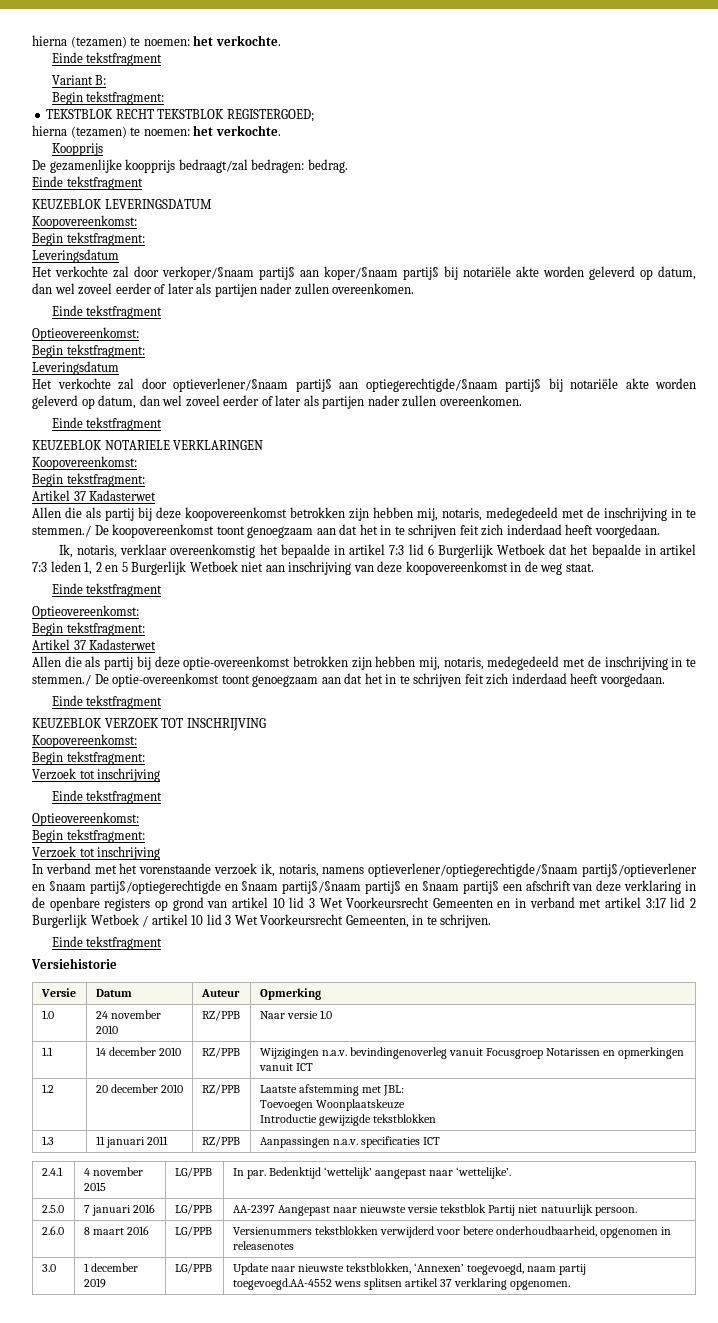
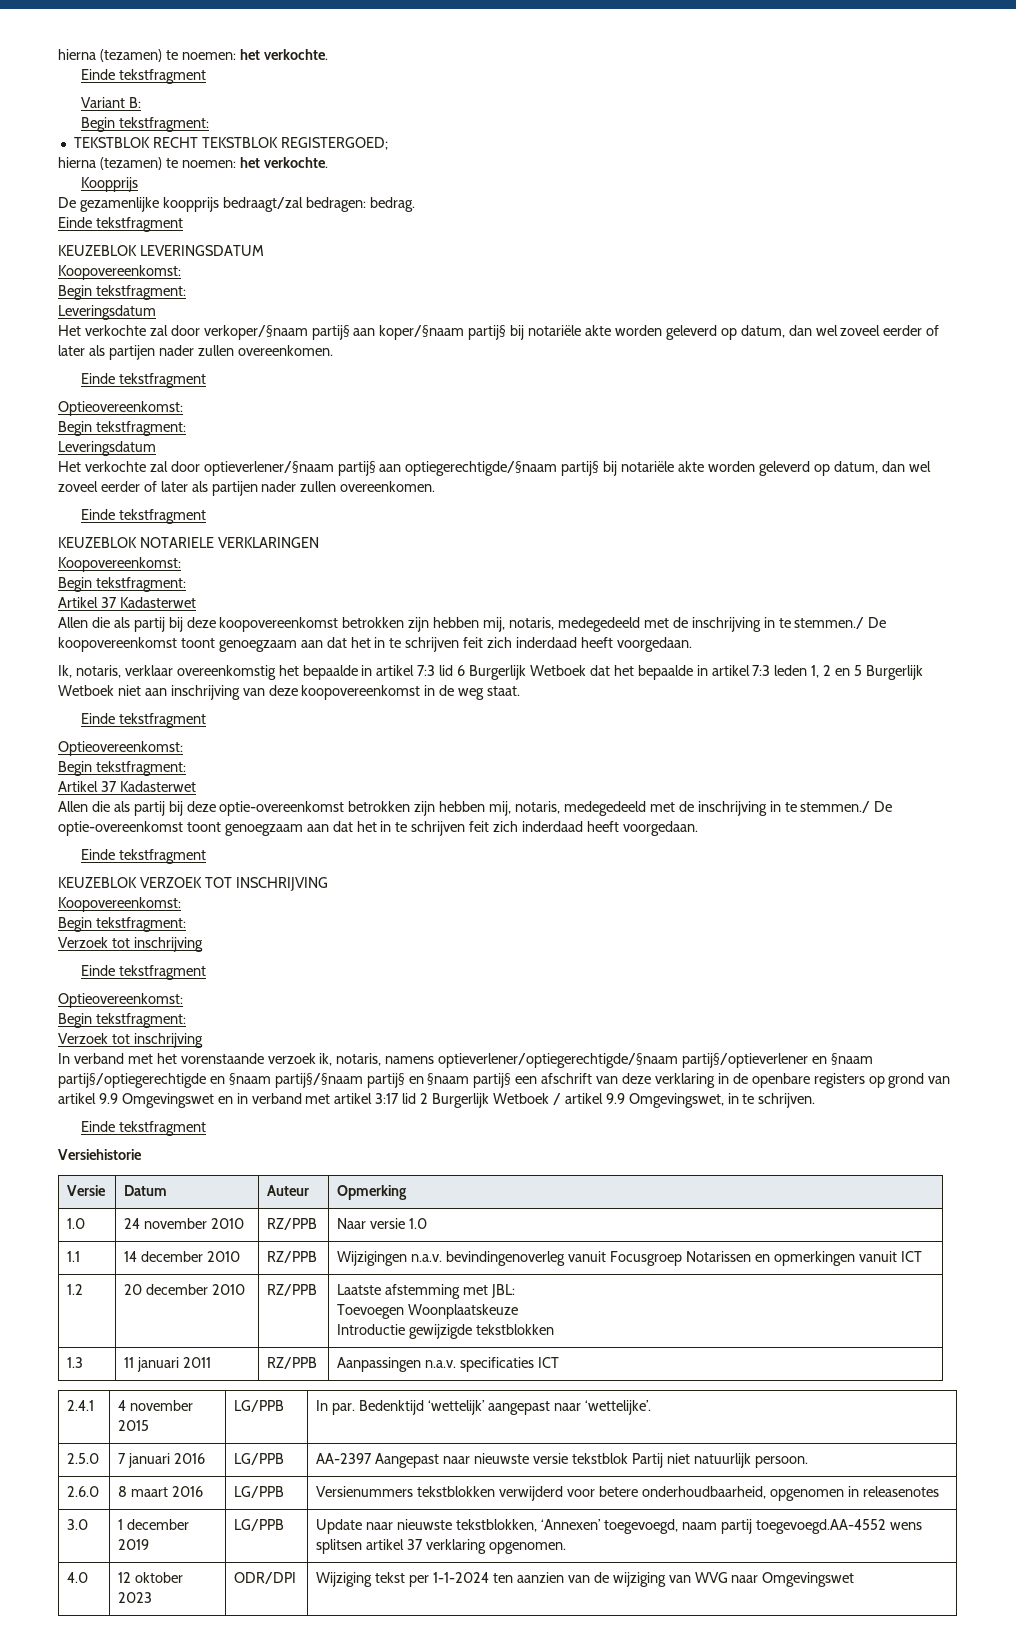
- In verband met het vorenstaande verzoek ik, notaris, namens optieverlener/optiegerechtigde/§naam partij§/optieverlener en §naam partij§/optiegerechtigde en §naam partij§/§naam partij§ en §naam partij§ een afschrift van deze verklaring in de openbare registers op grond van artikel 10 lid 3 Wet Voorkeursrecht Gemeenten en in verband met artikel 3:17 lid 2 Burgerlijk Wetboek / artikel 10 lid 3 Wet Voorkeursrecht Gemeenten, in te schrijven.
+ In verband met het vorenstaande verzoek ik, notaris, namens optieverlener/optiegerechtigde/§naam partij§/optieverlener en §naam partij§/optiegerechtigde en §naam partij§/§naam partij§ en §naam partij§ een afschrift van deze verklaring in de openbare registers op grond van artikel 9.9 Omgevingswet en in verband met artikel 3:17 lid 2 Burgerlijk Wetboek / artikel 9.9 Omgevingswet, in te schrijven.
+ 4.0 | 12 oktober 2023 | ODR/DPI | Wijziging tekst per 1-1-2024 ten aanzien van de wijziging van WVG naar Omgevingswet

